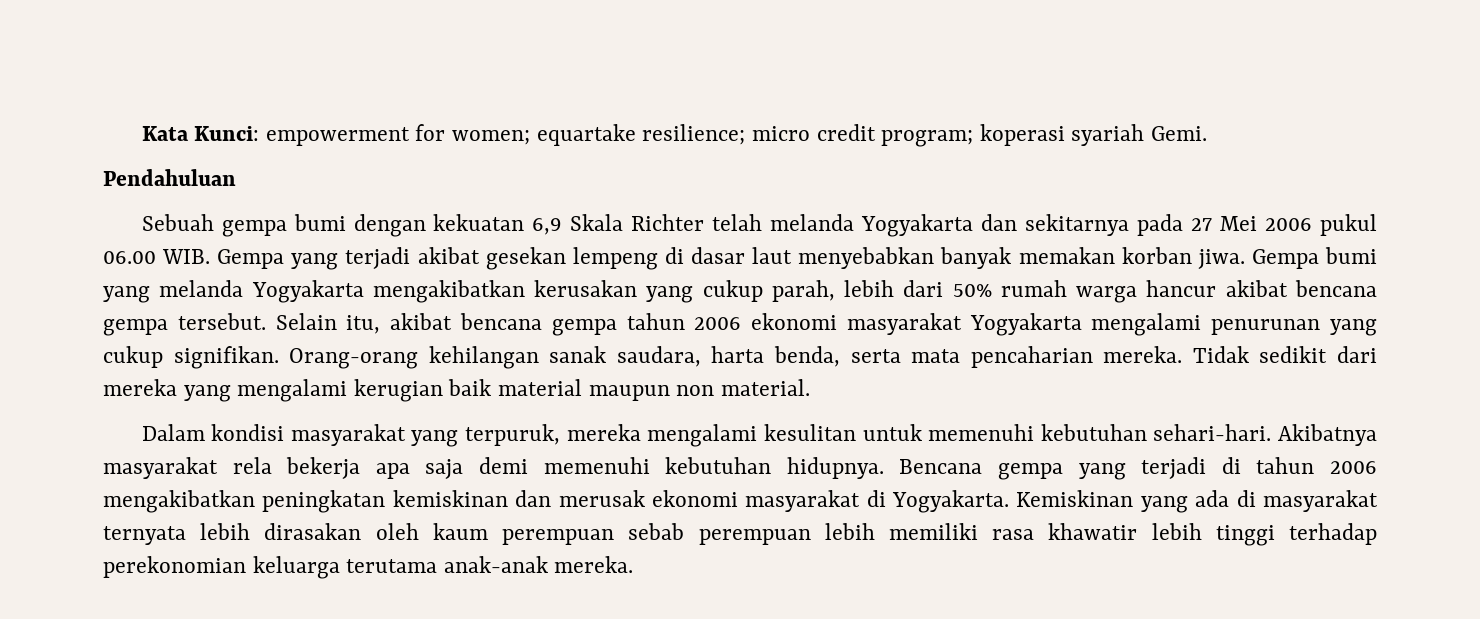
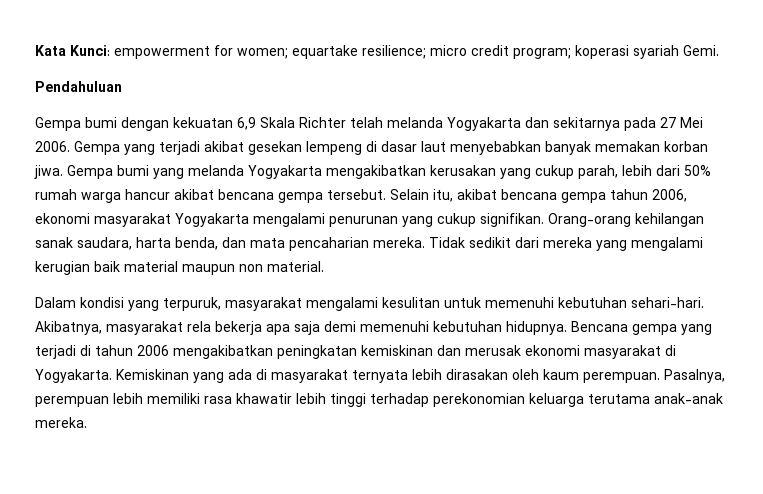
- Sebuah gempa bumi dengan kekuatan 6,9 Skala Richter telah melanda Yogyakarta dan sekitarnya pada 27 Mei 2006 pukul 06.00 WIB. Gempa yang terjadi akibat gesekan lempeng di dasar laut menyebabkan banyak memakan korban jiwa.
+ Gempa bumi dengan kekuatan 6,9 Skala Richter telah melanda Yogyakarta dan sekitarnya pada 27 Mei 2006. Gempa yang terjadi akibat gesekan lempeng di dasar laut menyebabkan banyak memakan korban jiwa.
- Selain itu, akibat bencana gempa tahun 2006 ekonomi masyarakat Yogyakarta mengalami penurunan yang cukup signifikan.
+ Selain itu, akibat bencana gempa tahun 2006, ekonomi masyarakat Yogyakarta mengalami penurunan yang cukup signifikan.
- Orang-orang kehilangan sanak saudara, harta benda, serta mata pencaharian mereka.
+ Orang-orang kehilangan sanak saudara, harta benda, dan mata pencaharian mereka.
- Dalam kondisi masyarakat yang terpuruk, mereka mengalami kesulitan untuk memenuhi kebutuhan sehari-hari.
+ Dalam kondisi yang terpuruk, masyarakat mengalami kesulitan untuk memenuhi kebutuhan sehari-hari.
- Akibatnya masyarakat rela bekerja apa saja demi memenuhi kebutuhan hidupnya.
+ Akibatnya, masyarakat rela bekerja apa saja demi memenuhi kebutuhan hidupnya.
- Kemiskinan yang ada di masyarakat ternyata lebih dirasakan oleh kaum perempuan sebab perempuan lebih memiliki rasa khawatir lebih tinggi terhadap perekonomian keluarga terutama anak-anak mereka.
+ Kemiskinan yang ada di masyarakat ternyata lebih dirasakan oleh kaum perempuan. Pasalnya, perempuan lebih memiliki rasa khawatir lebih tinggi terhadap perekonomian keluarga terutama anak-anak mereka.

